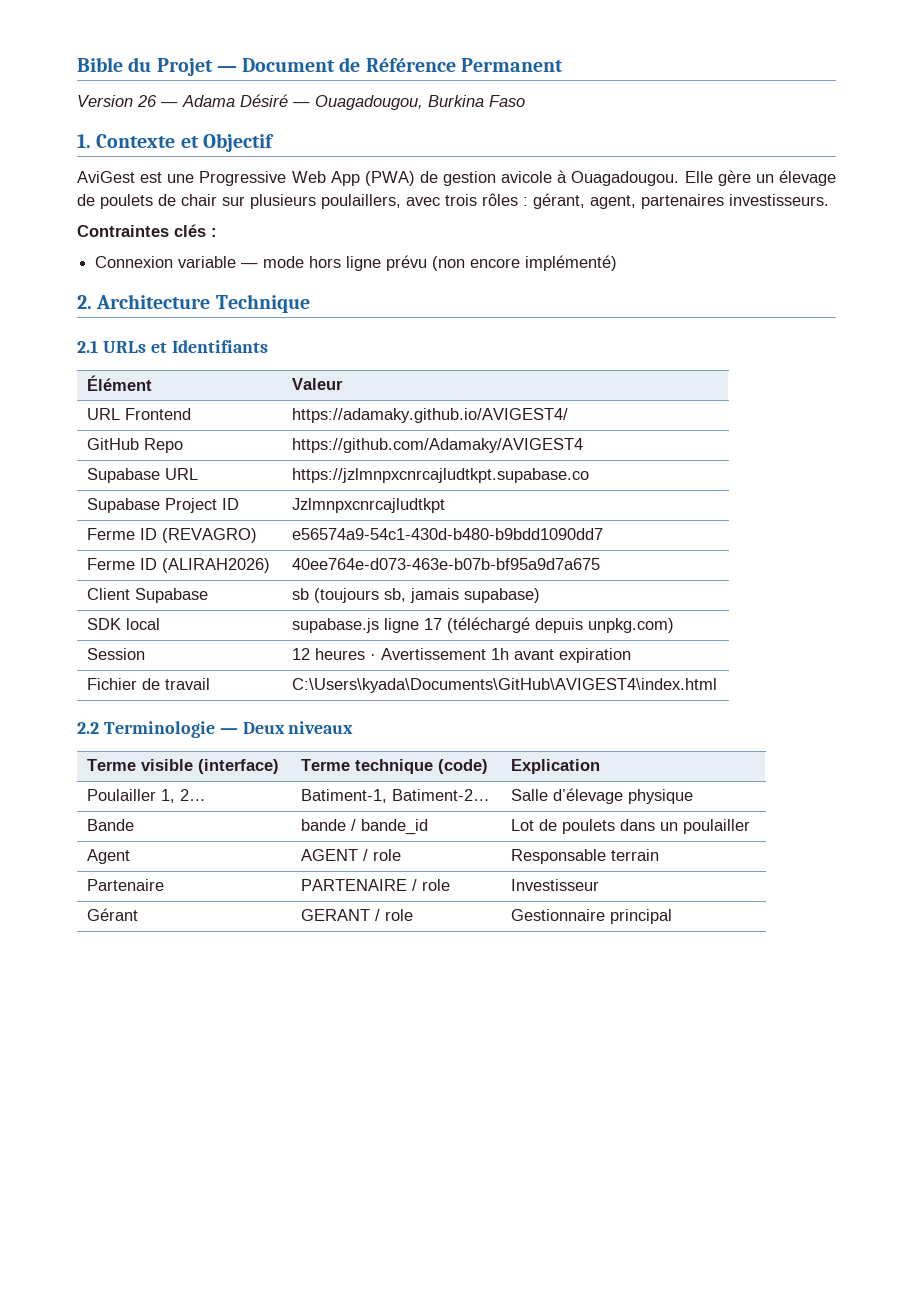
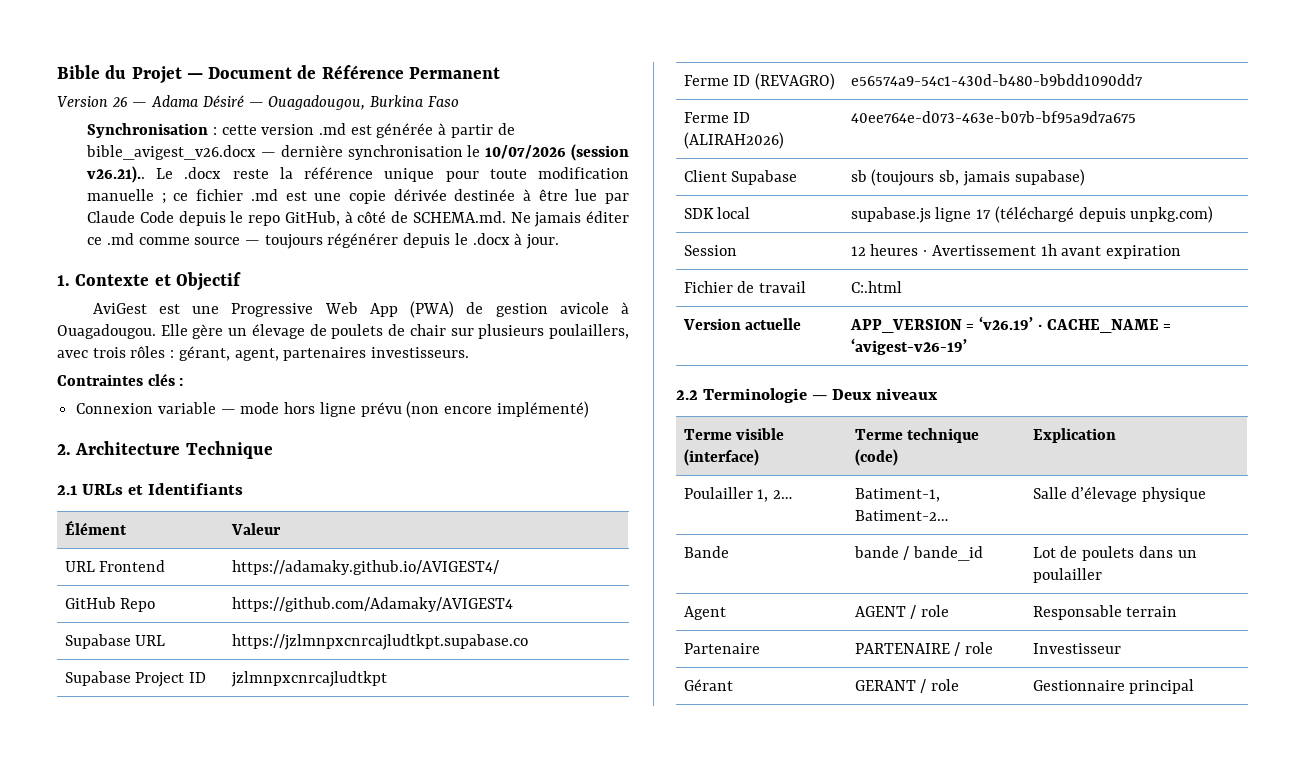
+ Synchronisation : cette version .md est générée à partir de bible_avigest_v26.docx — dernière synchronisation le 10/07/2026 (session v26.21).. Le .docx reste la référence unique pour toute modification manuelle ; ce fichier .md est une copie dérivée destinée à être lue par Claude Code depuis le repo GitHub, à côté de SCHEMA.md. Ne jamais éditer ce .md comme source — toujours régénérer depuis le .docx à jour.
- Supabase Project ID | Jzlmnpxcnrcajludtkpt
+ Supabase Project ID | jzlmnpxcnrcajludtkpt
- Fichier de travail | C:\Users\kyada\Documents\GitHub\AVIGEST4\index.html
+ Fichier de travail | C:.html
+ Version actuelle | APP_VERSION = ‘v26.19’ · CACHE_NAME = ‘avigest-v26-19’

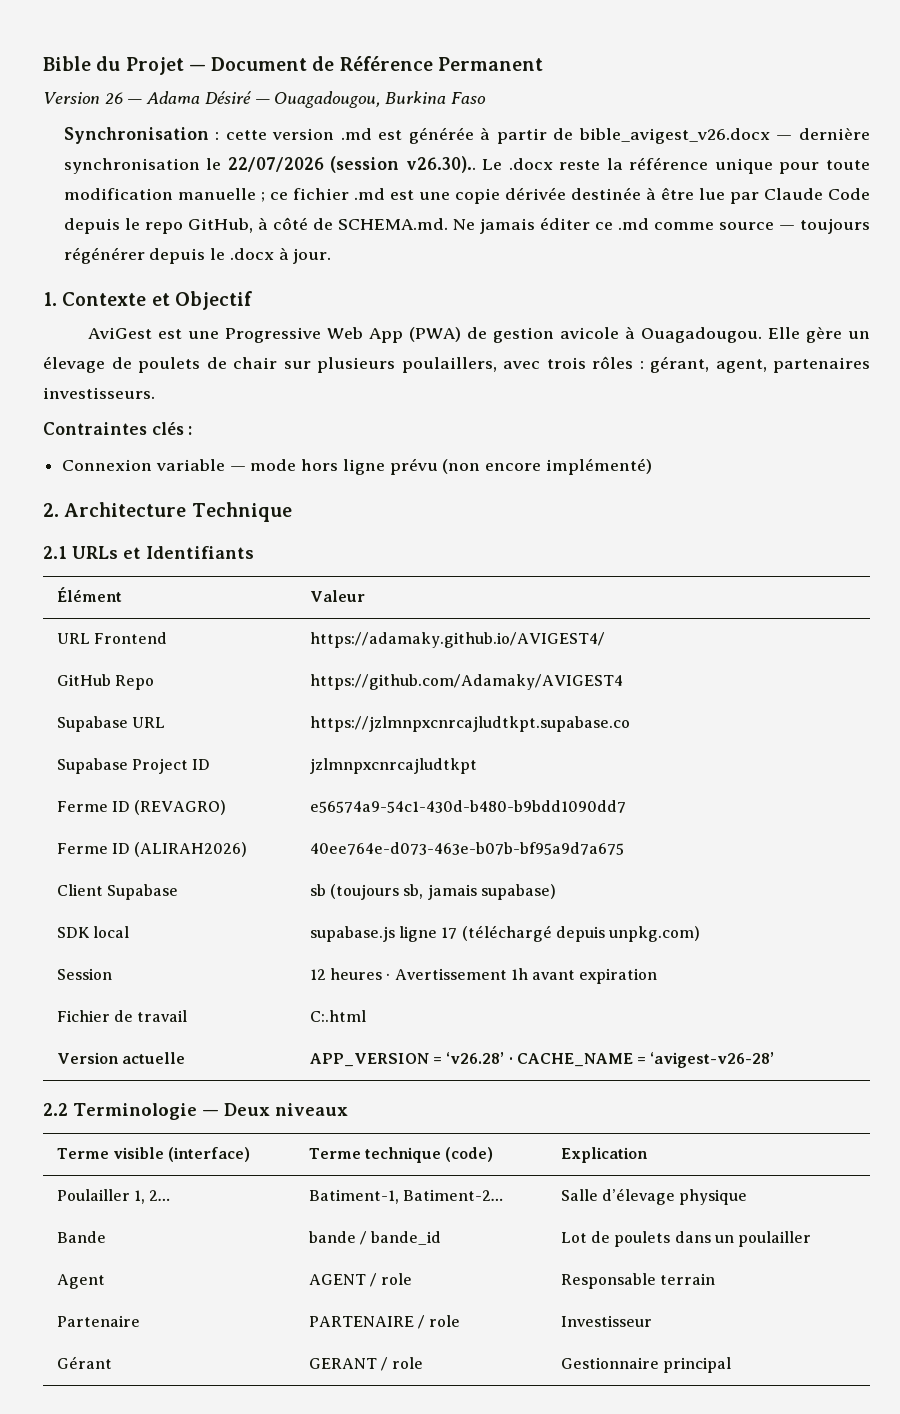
- Synchronisation : cette version .md est générée à partir de bible_avigest_v26.docx — dernière synchronisation le 10/07/2026 (session v26.21)..
+ Synchronisation : cette version .md est générée à partir de bible_avigest_v26.docx — dernière synchronisation le 22/07/2026 (session v26.30)..
- Version actuelle | APP_VERSION = ‘v26.19’ · CACHE_NAME = ‘avigest-v26-19’
+ Version actuelle | APP_VERSION = ‘v26.28’ · CACHE_NAME = ‘avigest-v26-28’

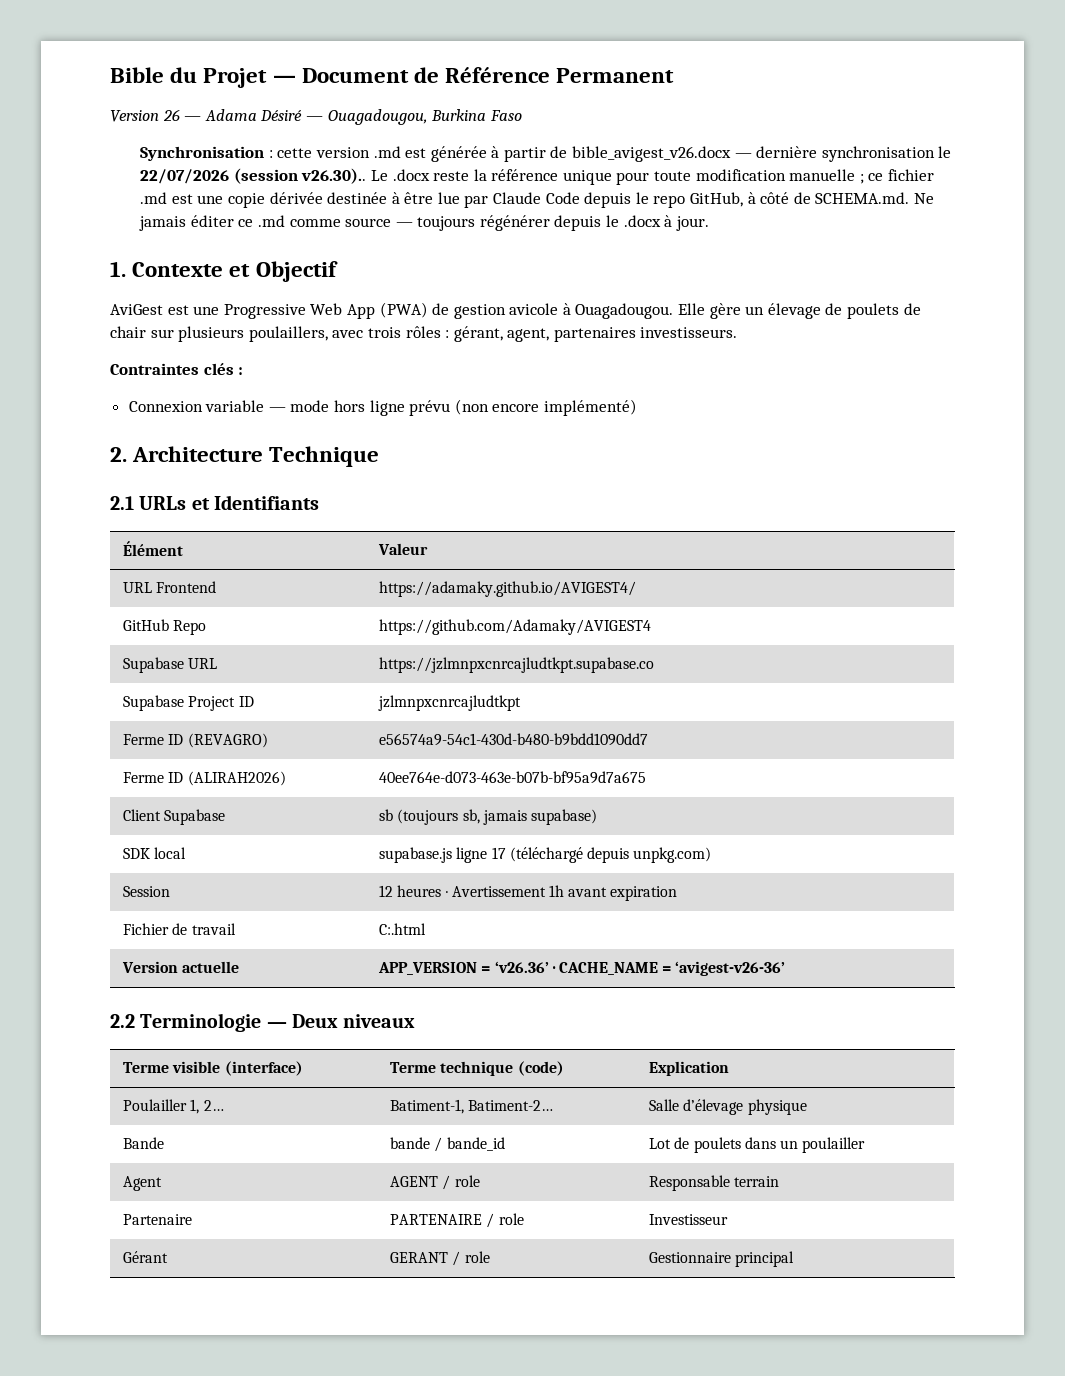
- Version actuelle | APP_VERSION = ‘v26.28’ · CACHE_NAME = ‘avigest-v26-28’
+ Version actuelle | APP_VERSION = ‘v26.36’ · CACHE_NAME = ‘avigest-v26-36’

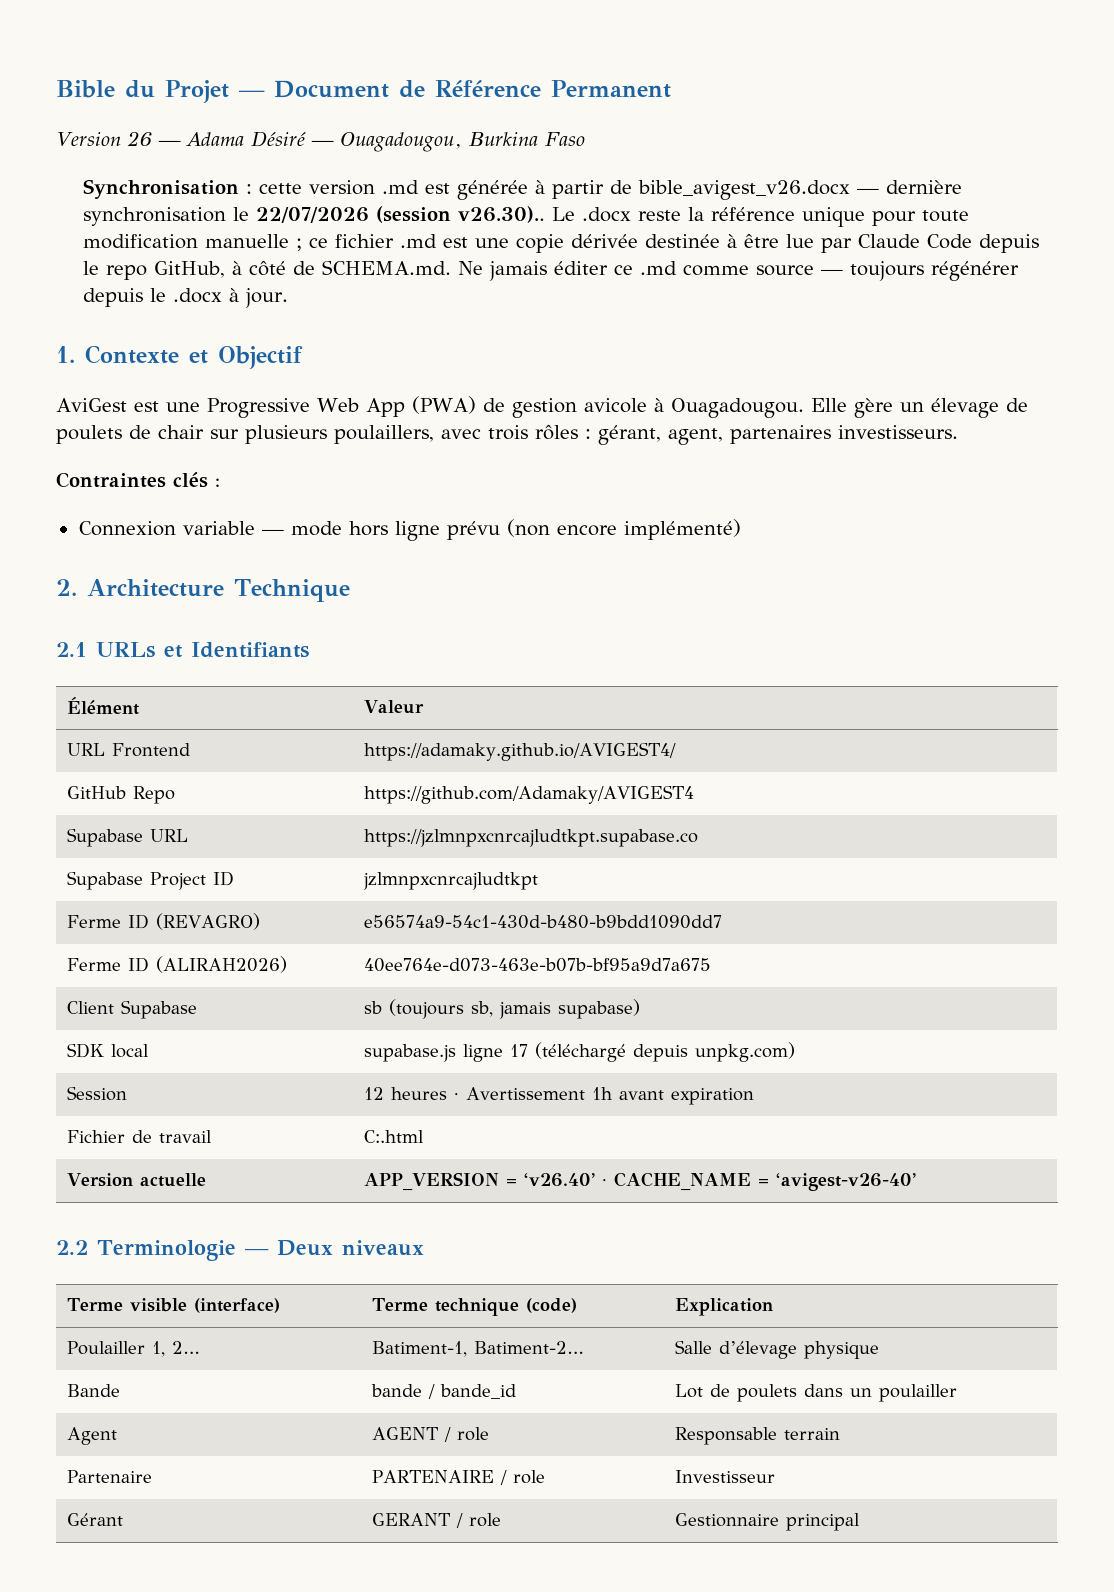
- Version actuelle | APP_VERSION = ‘v26.36’ · CACHE_NAME = ‘avigest-v26-36’
+ Version actuelle | APP_VERSION = ‘v26.40’ · CACHE_NAME = ‘avigest-v26-40’

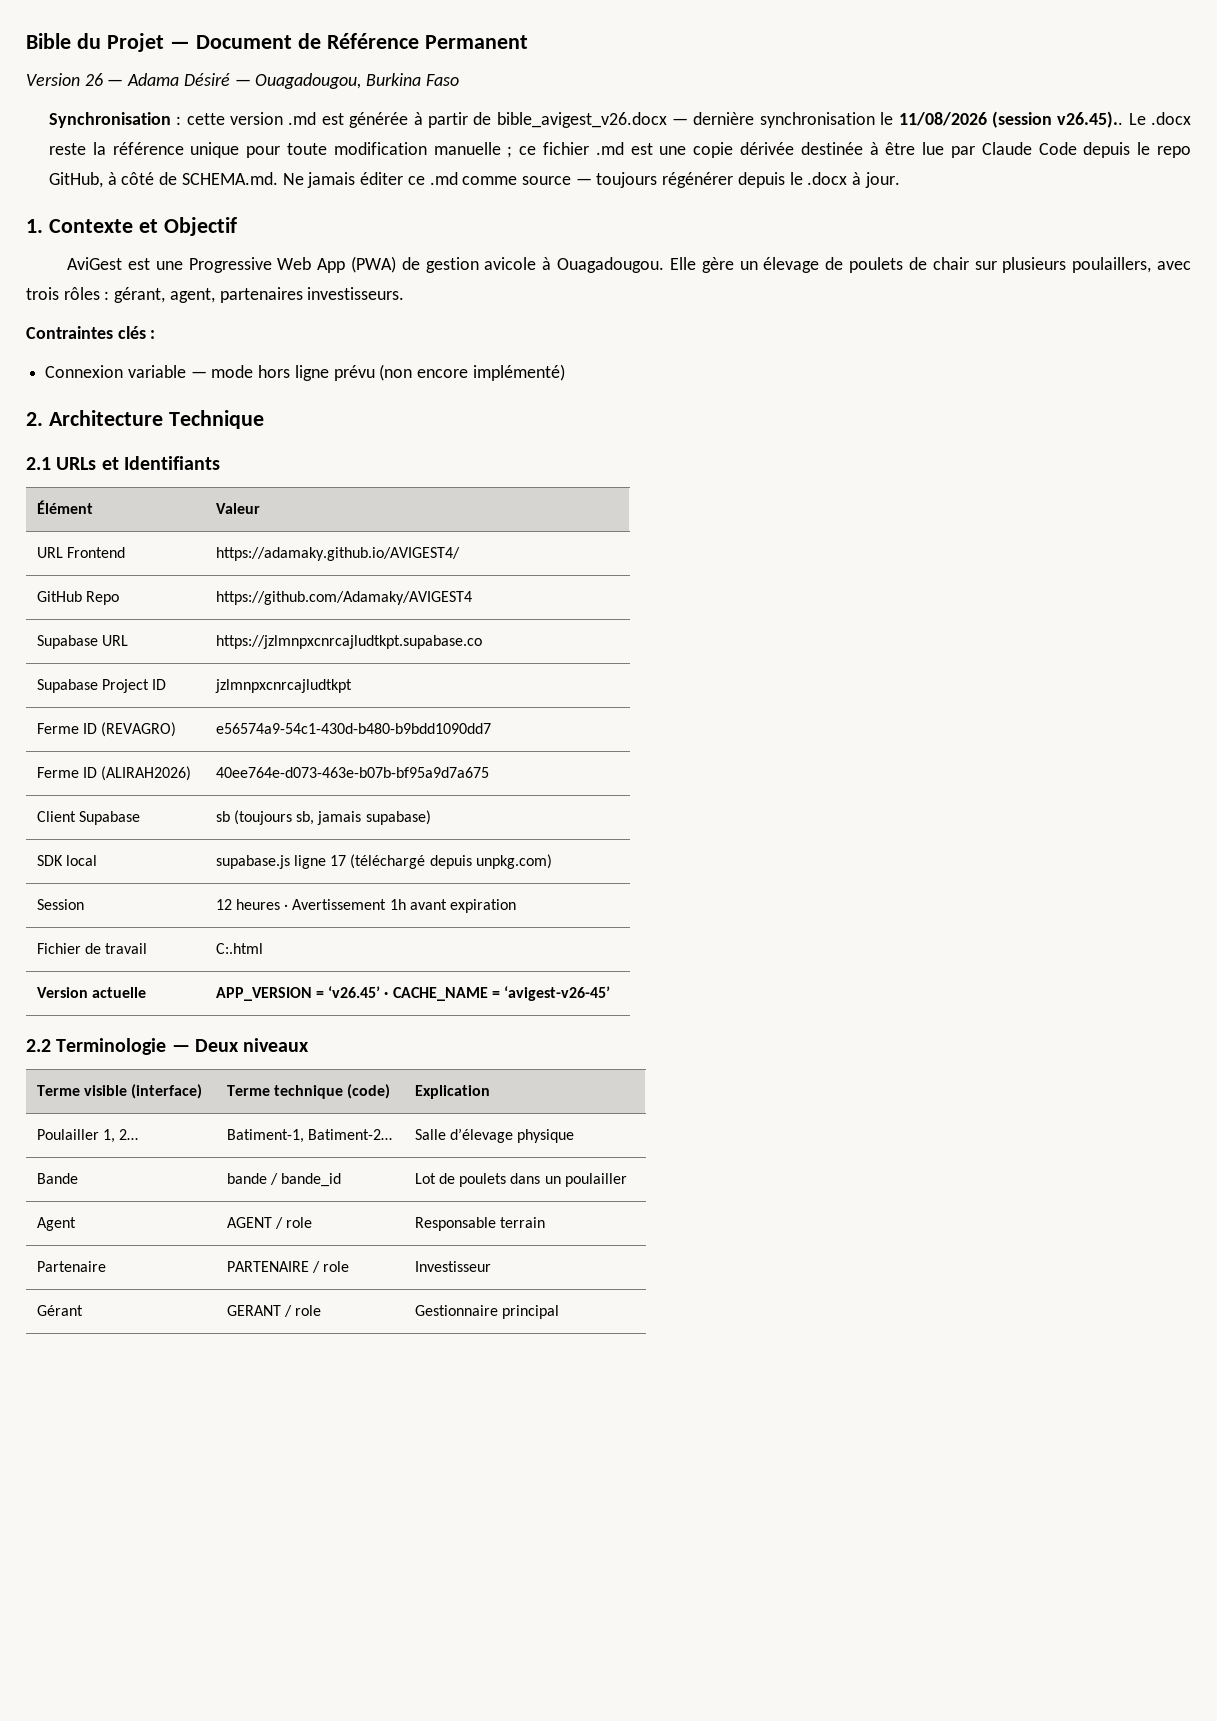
- Synchronisation : cette version .md est générée à partir de bible_avigest_v26.docx — dernière synchronisation le 22/07/2026 (session v26.30)..
+ Synchronisation : cette version .md est générée à partir de bible_avigest_v26.docx — dernière synchronisation le 11/08/2026 (session v26.45)..
- Version actuelle | APP_VERSION = ‘v26.40’ · CACHE_NAME = ‘avigest-v26-40’
+ Version actuelle | APP_VERSION = ‘v26.45’ · CACHE_NAME = ‘avigest-v26-45’

